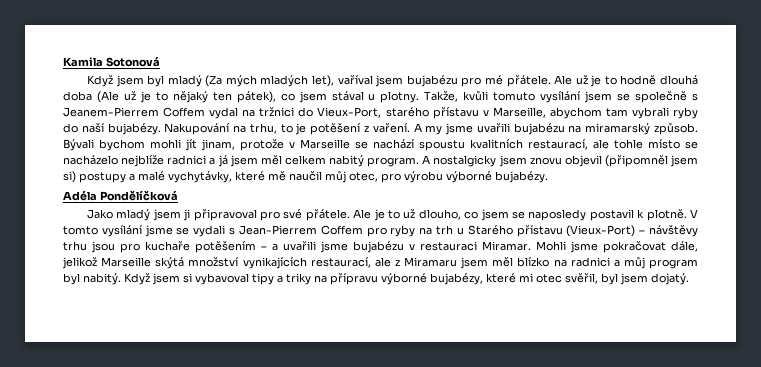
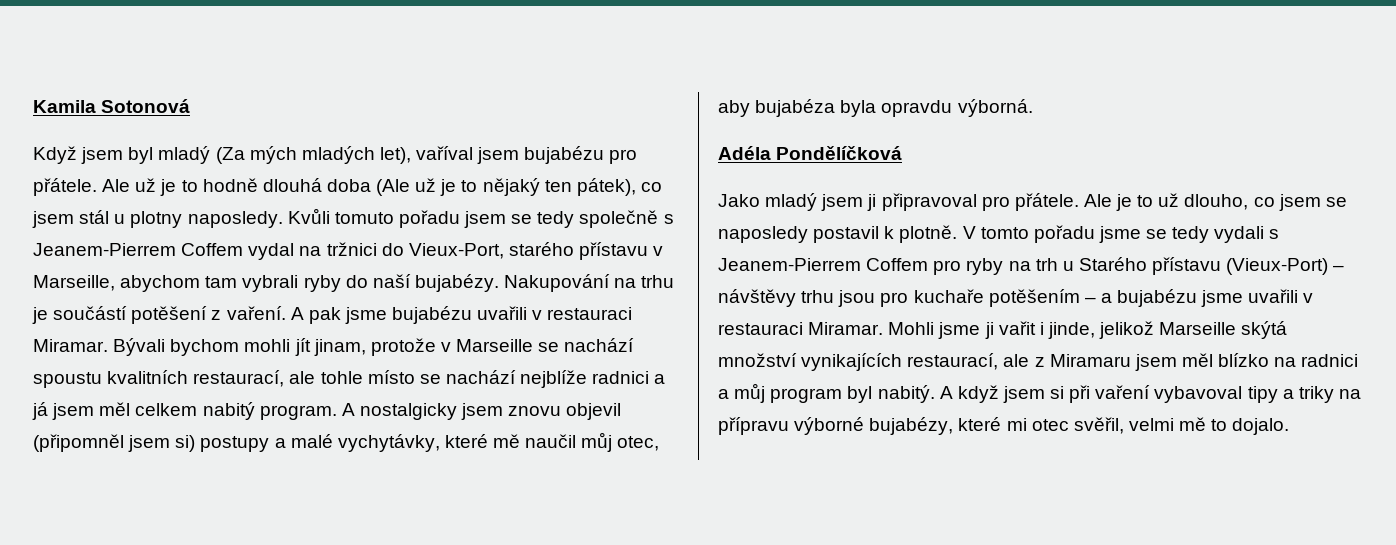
- Když jsem byl mladý (Za mých mladých let), vaříval jsem bujabézu pro mé přátele.
+ Když jsem byl mladý (Za mých mladých let), vaříval jsem bujabézu pro přátele.
- Ale už je to hodně dlouhá doba (Ale už je to nějaký ten pátek), co jsem stával u plotny. Takže, kvůli tomuto vysílání jsem se společně s Jeanem-Pierrem Coffem vydal na tržnici do Vieux-Port, starého přístavu v Marseille, abychom tam vybrali ryby do naší bujabézy.
+ Ale už je to hodně dlouhá doba (Ale už je to nějaký ten pátek), co jsem stál u plotny naposledy. Kvůli tomuto pořadu jsem se tedy společně s Jeanem-Pierrem Coffem vydal na tržnici do Vieux-Port, starého přístavu v Marseille, abychom tam vybrali ryby do naší bujabézy.
- Nakupování na trhu, to je potěšení z vaření.
+ Nakupování na trhu je součástí potěšení z vaření.
- A my jsme uvařili bujabézu na miramarský způsob.
+ A pak jsme bujabézu uvařili v restauraci Miramar.
- Bývali bychom mohli jít jinam, protože v Marseille se nachází spoustu kvalitních restaurací, ale tohle místo se nacházelo nejblíže radnici a já jsem měl celkem nabitý program.
+ Bývali bychom mohli jít jinam, protože v Marseille se nachází spoustu kvalitních restaurací, ale tohle místo se nachází nejblíže radnici a já jsem měl celkem nabitý program.
- A nostalgicky jsem znovu objevil (připomněl jsem si) postupy a malé vychytávky, které mě naučil můj otec, pro výrobu výborné bujabézy.
+ A nostalgicky jsem znovu objevil (připomněl jsem si) postupy a malé vychytávky, které mě naučil můj otec, aby bujabéza byla opravdu výborná.
- Jako mladý jsem ji připravoval pro své přátele.
+ Jako mladý jsem ji připravoval pro přátele.
- V tomto vysílání jsme se vydali s Jean-Pierrem Coffem pro ryby na trh u Starého přístavu (Vieux-Port) – návštěvy trhu jsou pro kuchaře potěšením – a uvařili jsme bujabézu v restauraci Miramar.
+ V tomto pořadu jsme se tedy vydali s Jeanem-Pierrem Coffem pro ryby na trh u Starého přístavu (Vieux-Port) – návštěvy trhu jsou pro kuchaře potěšením – a bujabézu jsme uvařili v restauraci Miramar.
- Mohli jsme pokračovat dále, jelikož Marseille skýtá množství vynikajících restaurací, ale z Miramaru jsem měl blízko na radnici a můj program byl nabitý.
+ Mohli jsme ji vařit i jinde, jelikož Marseille skýtá množství vynikajících restaurací, ale z Miramaru jsem měl blízko na radnici a můj program byl nabitý.
- Když jsem si vybavoval tipy a triky na přípravu výborné bujabézy, které mi otec svěřil, byl jsem dojatý.
+ A když jsem si při vaření vybavoval tipy a triky na přípravu výborné bujabézy, které mi otec svěřil, velmi mě to dojalo.

